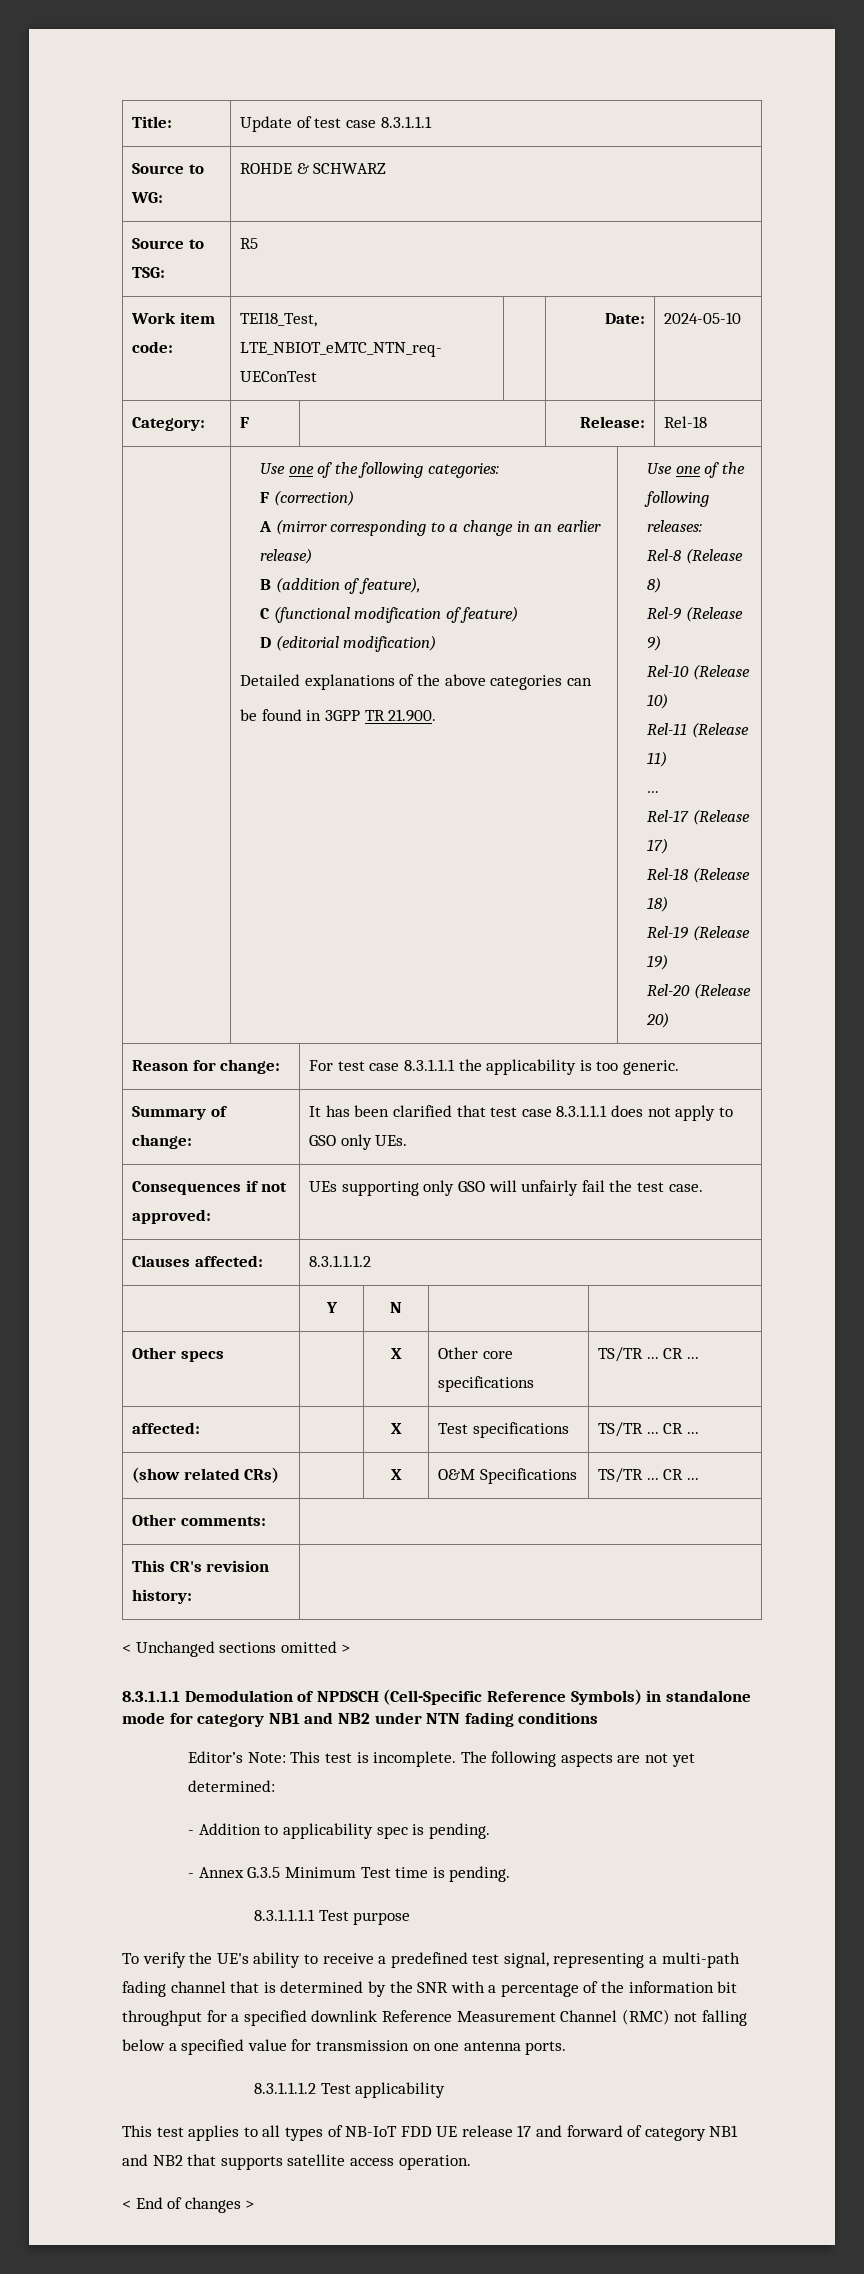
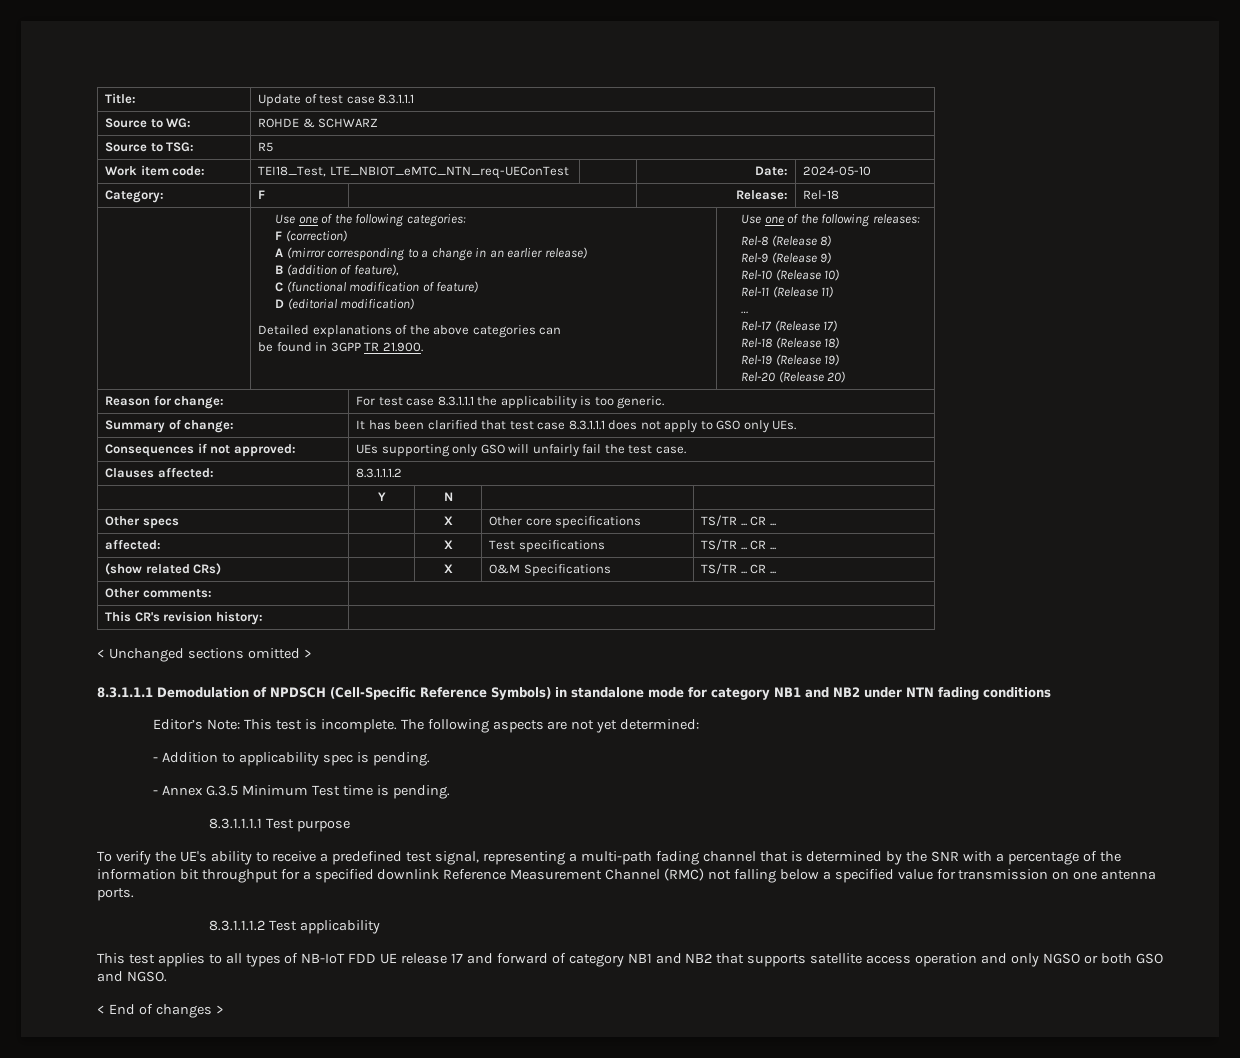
- This test applies to all types of NB-IoT FDD UE release 17 and forward of category NB1 and NB2 that supports satellite access operation.
+ This test applies to all types of NB-IoT FDD UE release 17 and forward of category NB1 and NB2 that supports satellite access operation and only NGSO or both GSO and NGSO.

